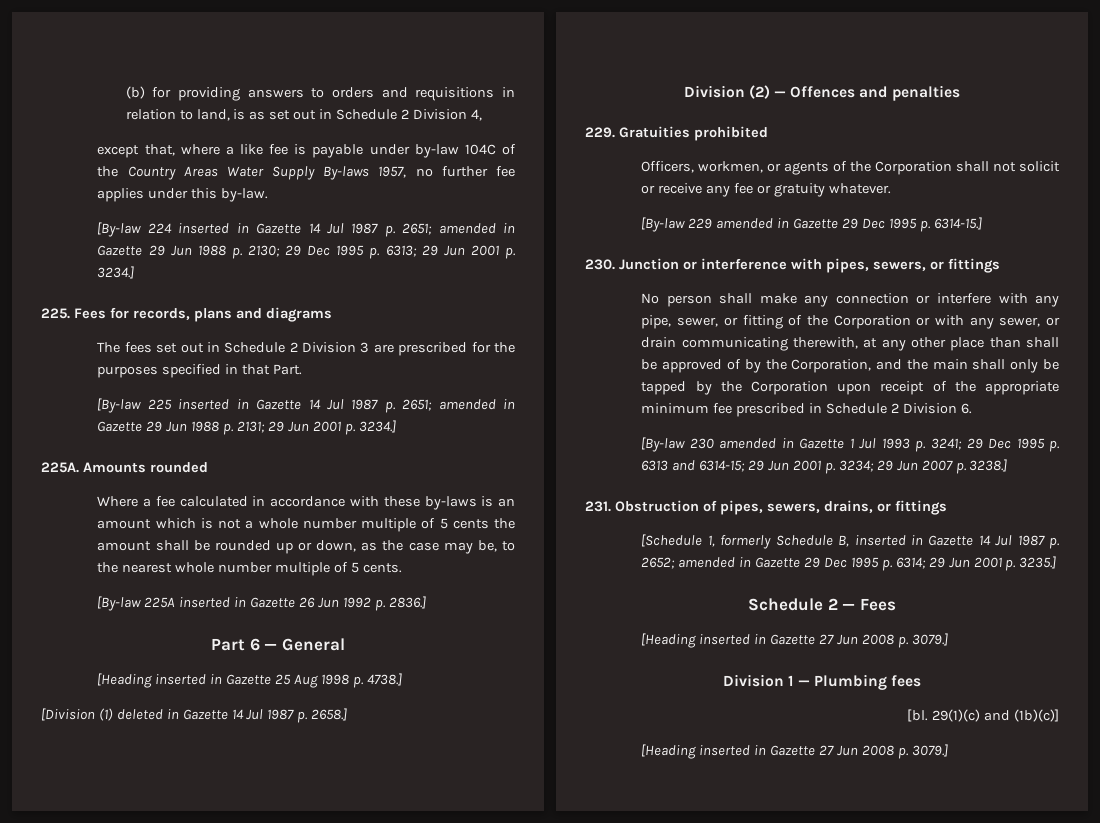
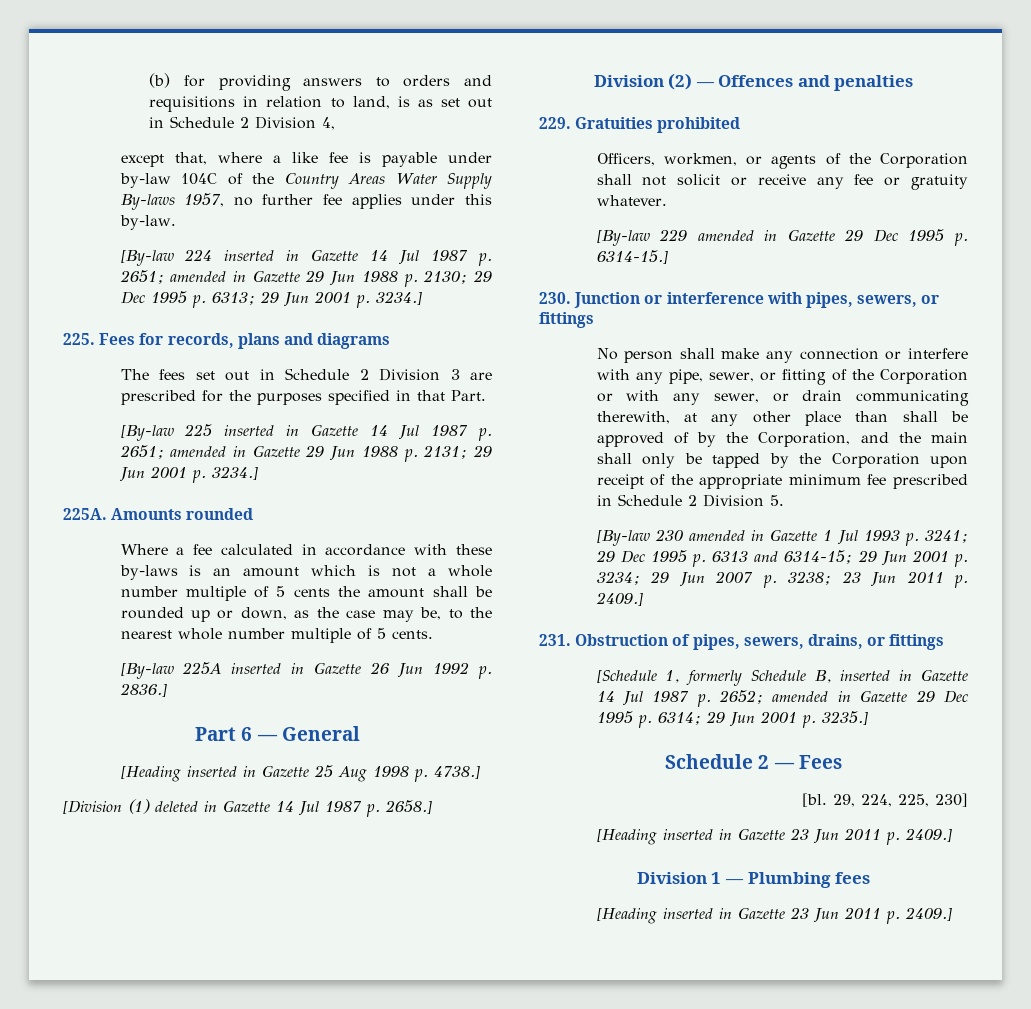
- No person shall make any connection or interfere with any pipe, sewer, or fitting of the Corporation or with any sewer, or drain communicating therewith, at any other place than shall be approved of by the Corporation, and the main shall only be tapped by the Corporation upon receipt of the appropriate minimum fee prescribed in Schedule 2 Division 6.
+ No person shall make any connection or interfere with any pipe, sewer, or fitting of the Corporation or with any sewer, or drain communicating therewith, at any other place than shall be approved of by the Corporation, and the main shall only be tapped by the Corporation upon receipt of the appropriate minimum fee prescribed in Schedule 2 Division 5.
- [By-law 230 amended in Gazette 1 Jul 1993 p. 3241; 29 Dec 1995 p. 6313 and 6314-15; 29 Jun 2001 p. 3234; 29 Jun 2007 p. 3238.]
+ [By-law 230 amended in Gazette 1 Jul 1993 p. 3241; 29 Dec 1995 p. 6313 and 6314-15; 29 Jun 2001 p. 3234; 29 Jun 2007 p. 3238; 23 Jun 2011 p. 2409.]
  Schedule 2 — Fees
- [Heading inserted in Gazette 27 Jun 2008 p. 3079.]
+ [bl. 29, 224, 225, 230]
+ [Heading inserted in Gazette 23 Jun 2011 p. 2409.]
  Division 1 — Plumbing fees
- [bl. 29(1)(c) and (1b)(c)]
- [Heading inserted in Gazette 27 Jun 2008 p. 3079.]
+ [Heading inserted in Gazette 23 Jun 2011 p. 2409.]

